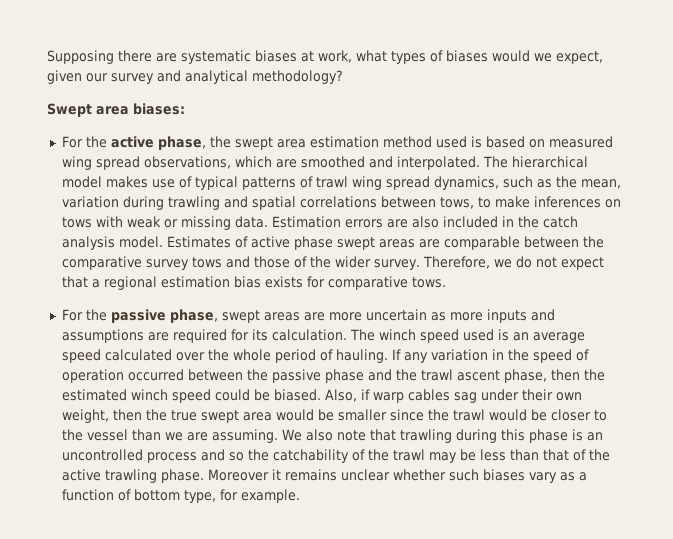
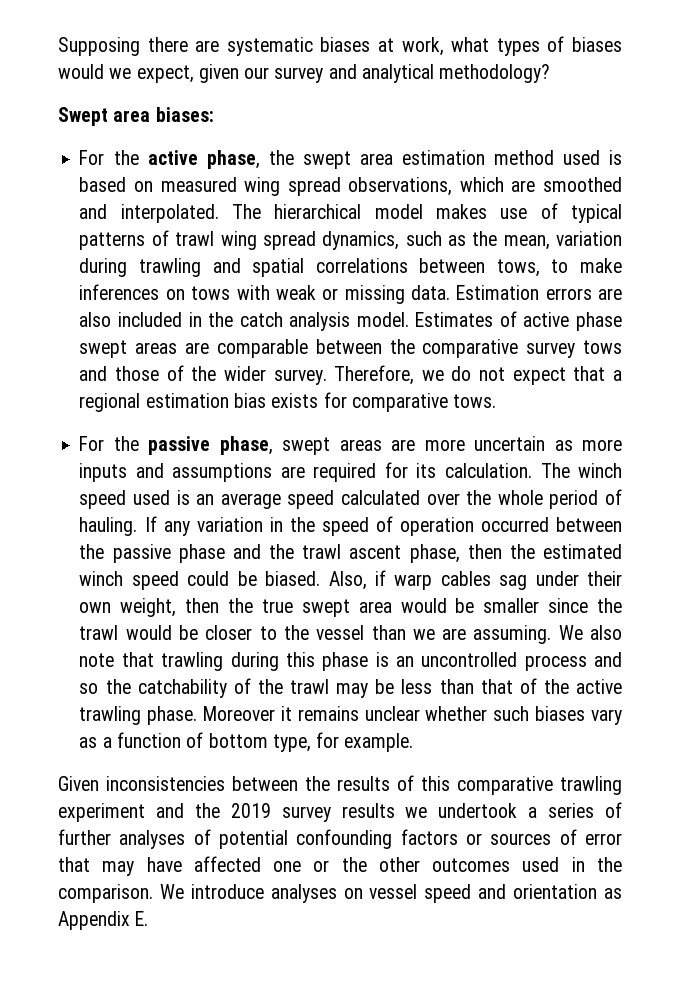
+ Given inconsistencies between the results of this comparative trawling experiment and the 2019 survey results we undertook a series of further analyses of potential confounding factors or sources of error that may have affected one or the other outcomes used in the comparison. We introduce analyses on vessel speed and orientation as Appendix E.

